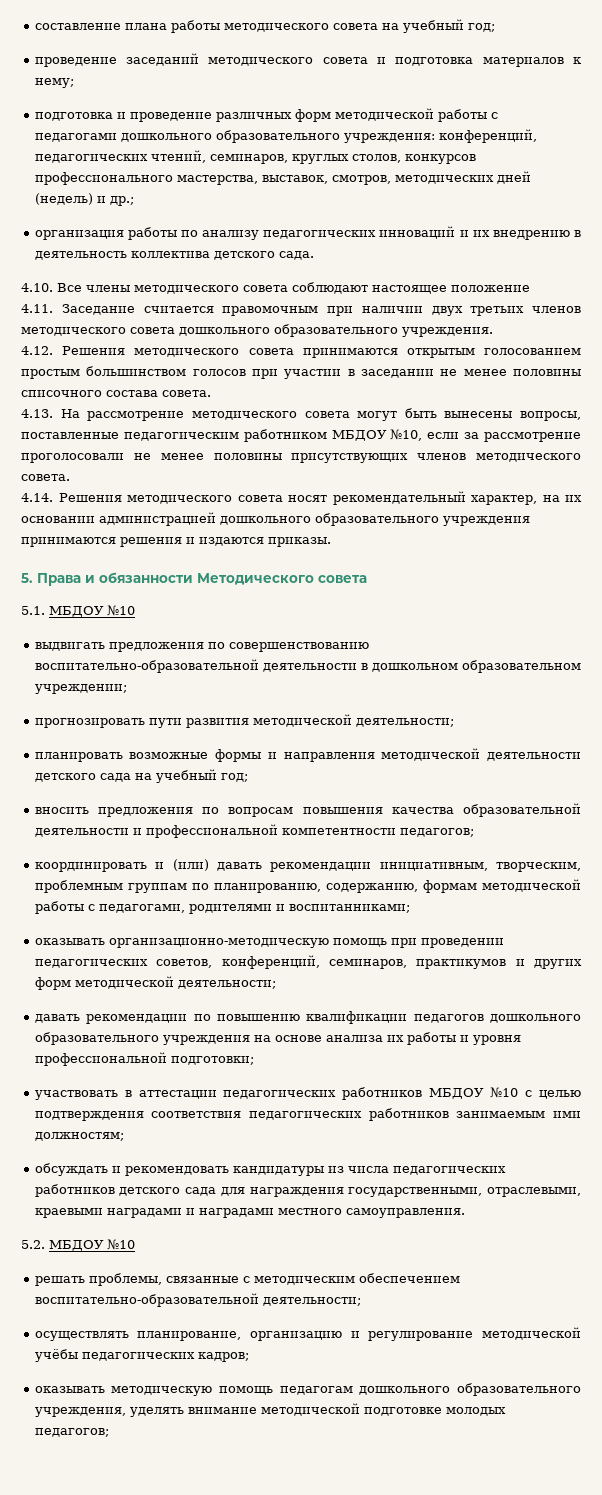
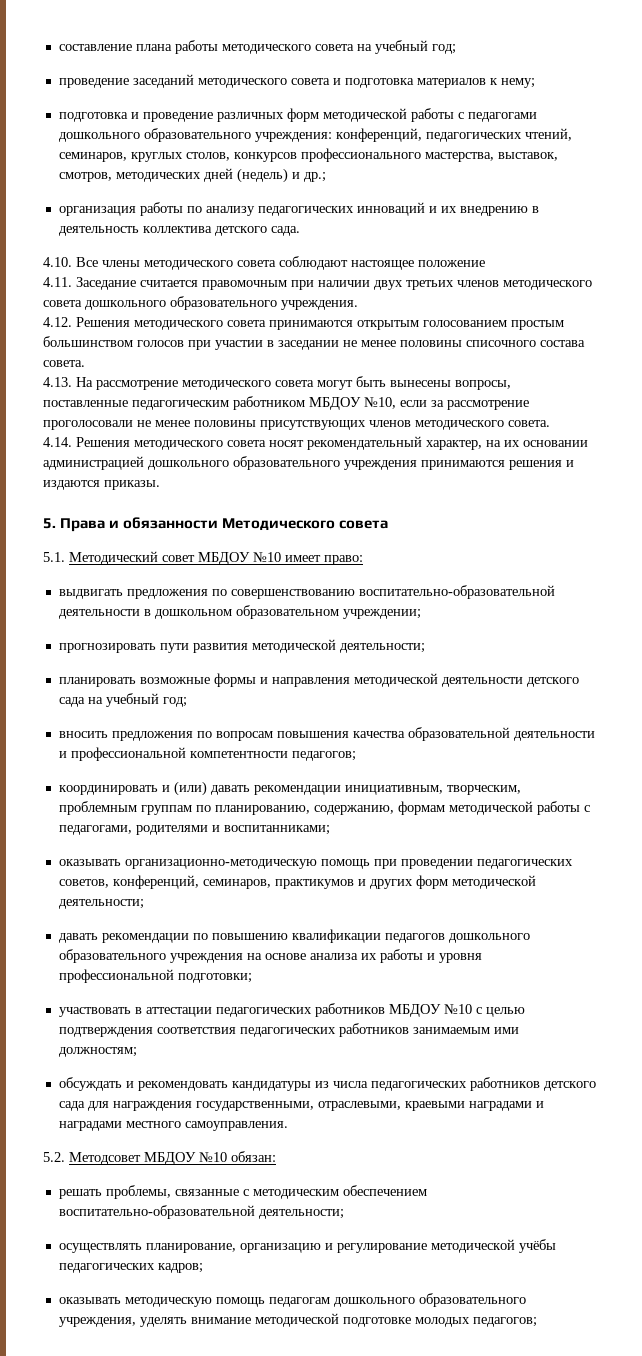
- 5.1. МБДОУ №10
+ 5.1. Методический совет МБДОУ №10 имеет право:
- 5.2. МБДОУ №10
+ 5.2. Методсовет МБДОУ №10 обязан:

